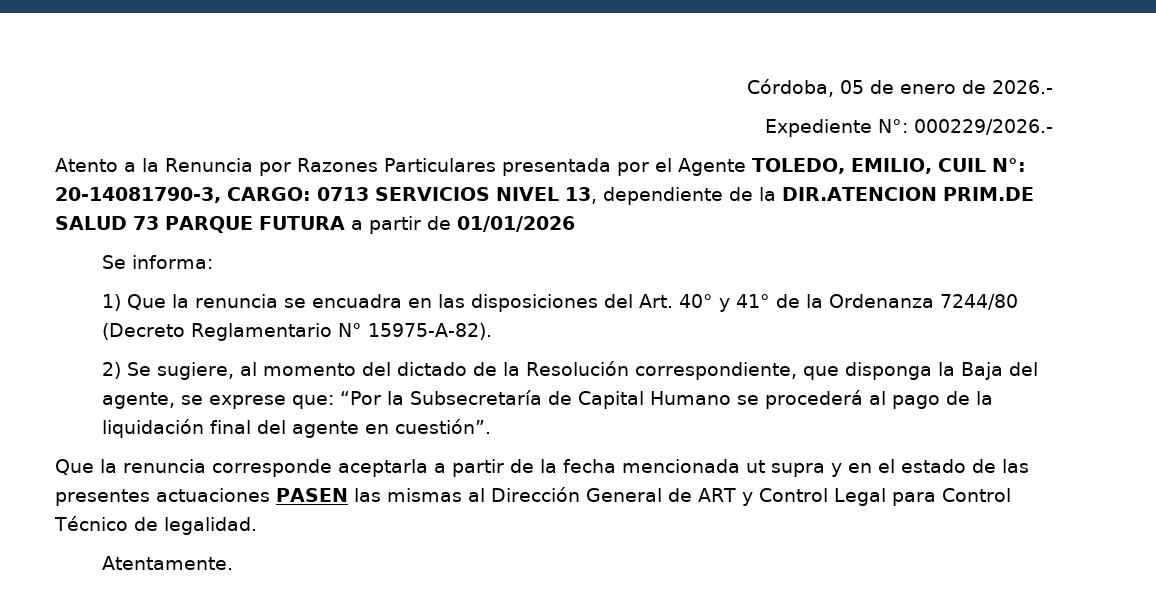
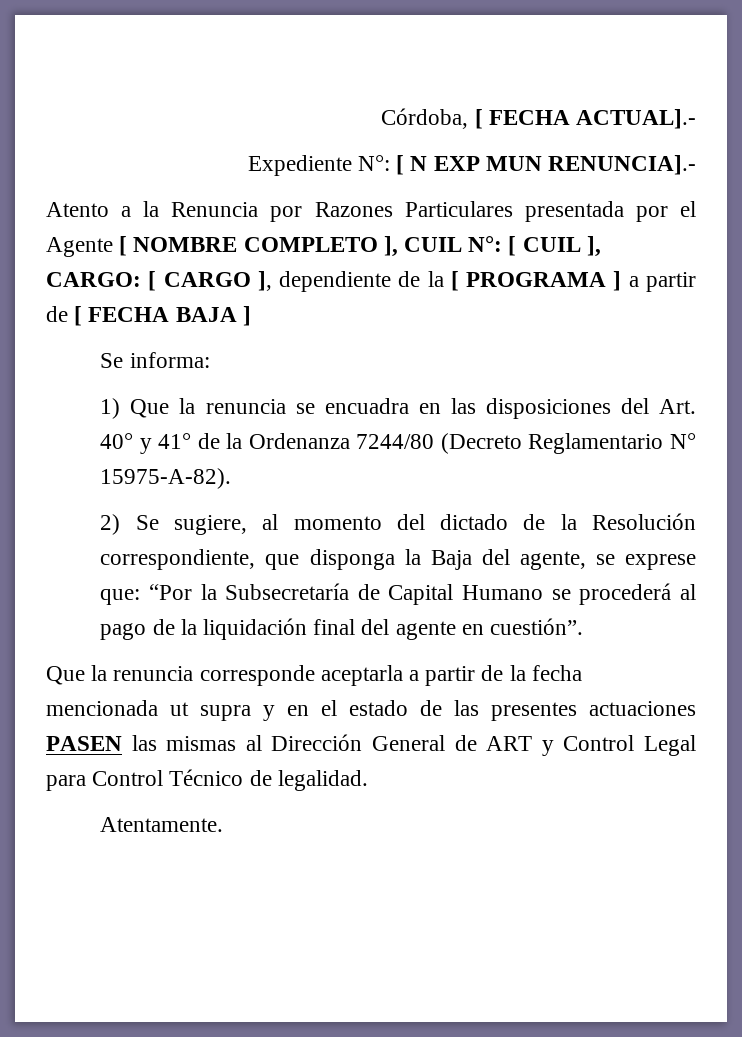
- Córdoba, 05 de enero de 2026.-
- Expediente N°: 000229/2026.-
+ Córdoba, [ FECHA ACTUAL].-
+ Expediente N°: [ N EXP MUN RENUNCIA].-
- Atento a la Renuncia por Razones Particulares presentada por el Agente TOLEDO, EMILIO, CUIL N°: 20-14081790-3, CARGO: 0713 SERVICIOS NIVEL 13, dependiente de la DIR.ATENCION PRIM.DE SALUD 73 PARQUE FUTURA a partir de 01/01/2026
+ Atento a la Renuncia por Razones Particulares presentada por el Agente [ NOMBRE COMPLETO ], CUIL N°: [ CUIL ], CARGO: [ CARGO ], dependiente de la [ PROGRAMA ] a partir de [ FECHA BAJA ]

